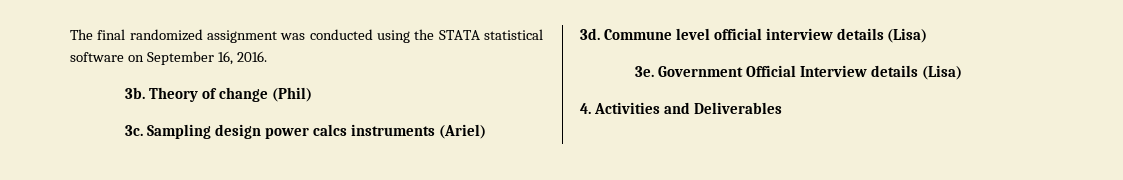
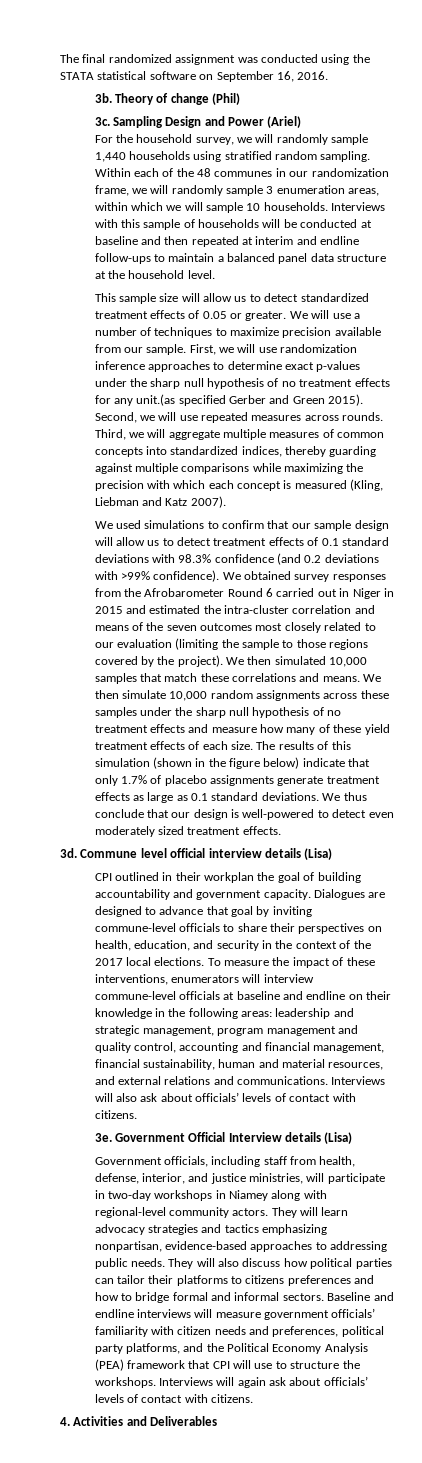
- Sampling design power calcs instruments (Ariel)
+ Sampling Design and Power (Ariel)
+ For the household survey, we will randomly sample 1,440 households using stratified random sampling. Within each of the 48 communes in our randomization frame, we will randomly sample 3 enumeration areas, within which we will sample 10 households. Interviews with this sample of households will be conducted at baseline and then repeated at interim and endline follow-ups to maintain a balanced panel data structure at the household level.
+ This sample size will allow us to detect standardized treatment effects of 0.05 or greater. We will use a number of techniques to maximize precision available from our sample. First, we will use randomization inference approaches to determine exact p-values under the sharp null hypothesis of no treatment effects for any unit.(as specified Gerber and Green 2015). Second, we will use repeated measures across rounds. Third, we will aggregate multiple measures of common concepts into standardized indices, thereby guarding against multiple comparisons while maximizing the precision with which each concept is measured (Kling, Liebman and Katz 2007).
+ We used simulations to confirm that our sample design will allow us to detect treatment effects of 0.1 standard deviations with 98.3% confidence (and 0.2 deviations with >99% confidence). We obtained survey responses from the Afrobarometer Round 6 carried out in Niger in 2015 and estimated the intra-cluster correlation and means of the seven outcomes most closely related to our evaluation (limiting the sample to those regions covered by the project). We then simulated 10,000 samples that match these correlations and means. We then simulate 10,000 random assignments across these samples under the sharp null hypothesis of no treatment effects and measure how many of these yield treatment effects of each size. The results of this simulation (shown in the figure below) indicate that only 1.7% of placebo assignments generate treatment effects as large as 0.1 standard deviations. We thus conclude that our design is well-powered to detect even moderately sized treatment effects.
+ CPI outlined in their workplan the goal of building accountability and government capacity. Dialogues are designed to advance that goal by inviting commune-level officials to share their perspectives on health, education, and security in the context of the 2017 local elections. To measure the impact of these interventions, enumerators will interview commune-level officials at baseline and endline on their knowledge in the following areas: leadership and strategic management, program management and quality control, accounting and financial management, financial sustainability, human and material resources, and external relations and communications. Interviews will also ask about officials’ levels of contact with citizens.
+ Government officials, including staff from health, defense, interior, and justice ministries, will participate in two-day workshops in Niamey along with regional-level community actors. They will learn advocacy strategies and tactics emphasizing nonpartisan, evidence-based approaches to addressing public needs. They will also discuss how political parties can tailor their platforms to citizens preferences and how to bridge formal and informal sectors. Baseline and endline interviews will measure government officials’ familiarity with citizen needs and preferences, political party platforms, and the Political Economy Analysis (PEA) framework that CPI will use to structure the workshops. Interviews will again ask about officials’ levels of contact with citizens.

